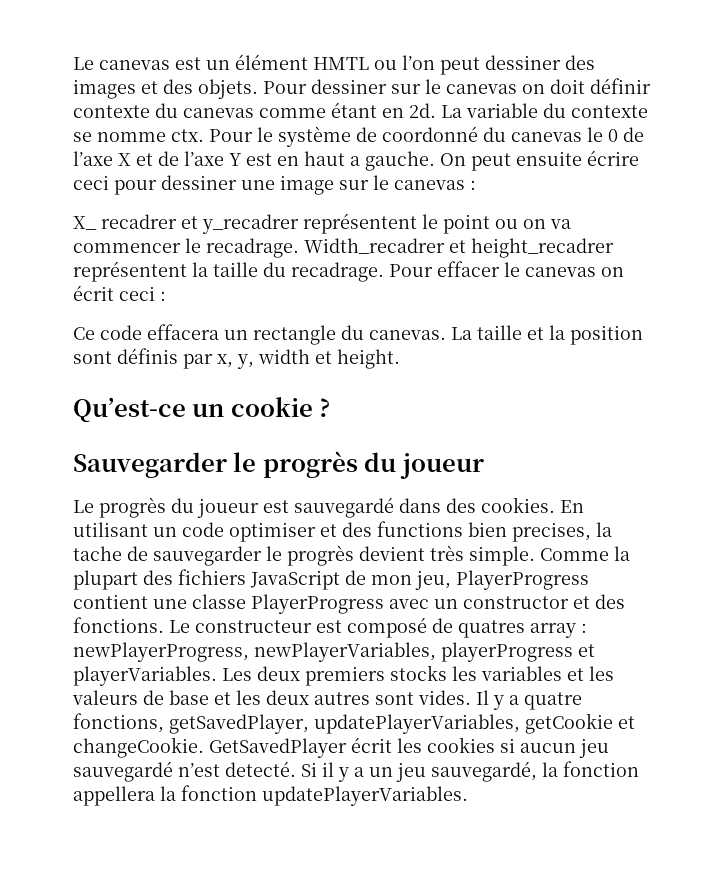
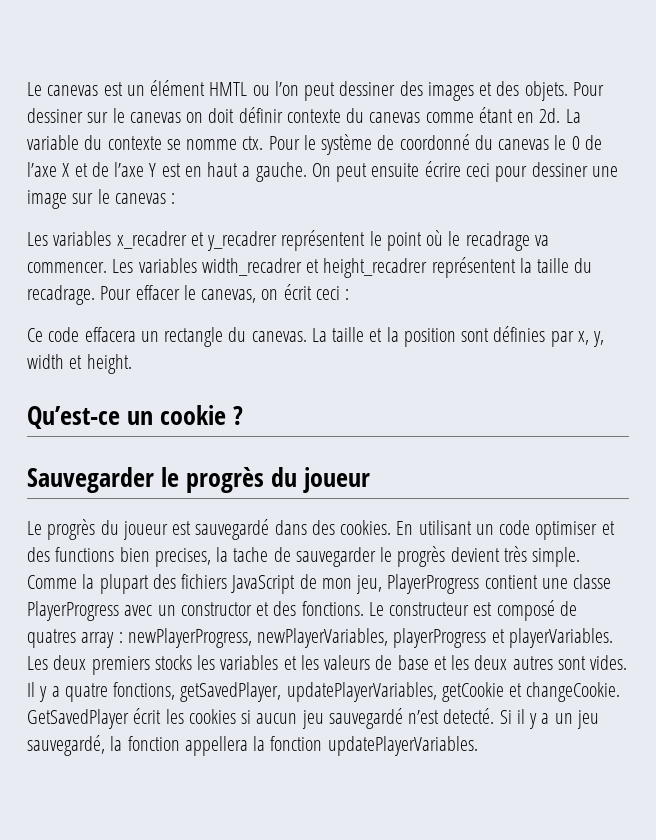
- X_ recadrer et y_recadrer représentent le point ou on va commencer le recadrage. Width_recadrer et height_recadrer représentent la taille du recadrage.
+ Les variables x_recadrer et y_recadrer représentent le point où le recadrage va commencer. Les variables width_recadrer et height_recadrer représentent la taille du recadrage.
- Pour effacer le canevas on écrit ceci :
+ Pour effacer le canevas, on écrit ceci :
- La taille et la position sont définis par x, y, width et height.
+ La taille et la position sont définies par x, y, width et height.

